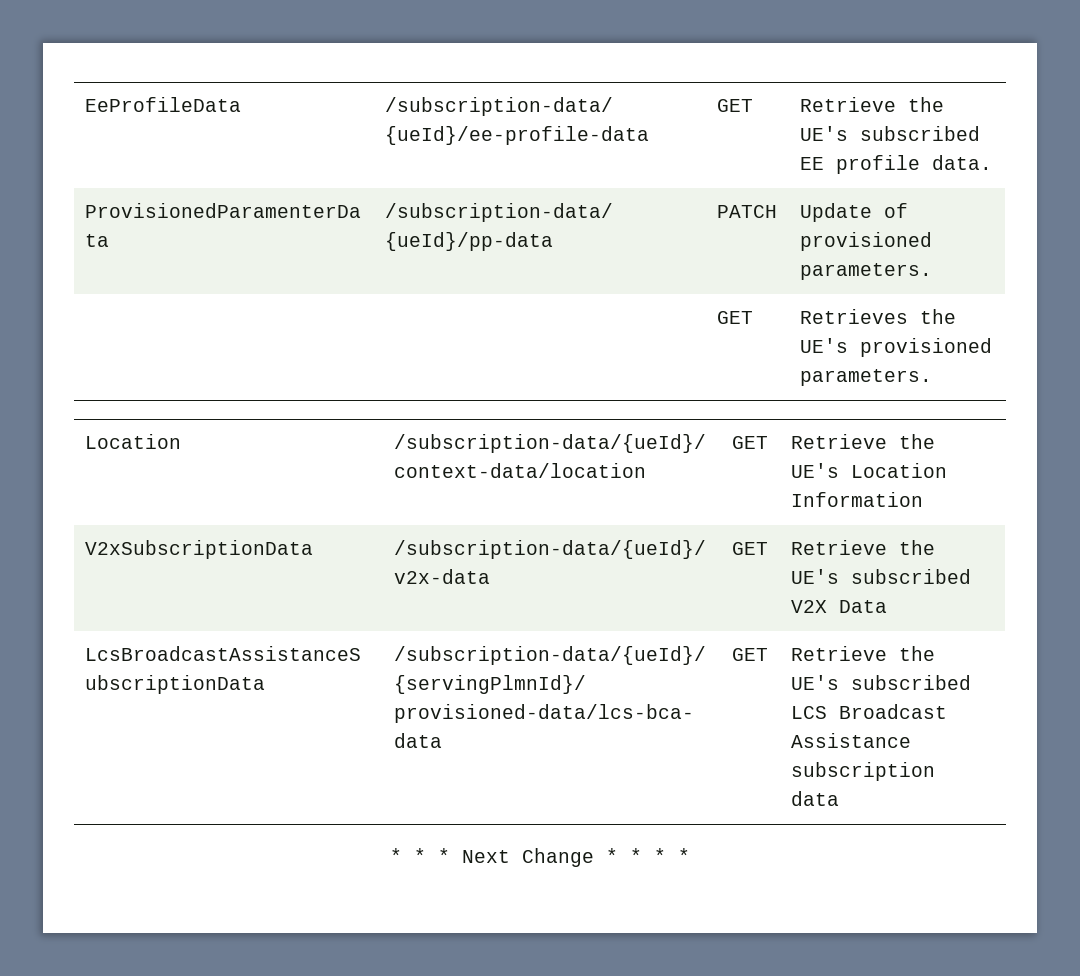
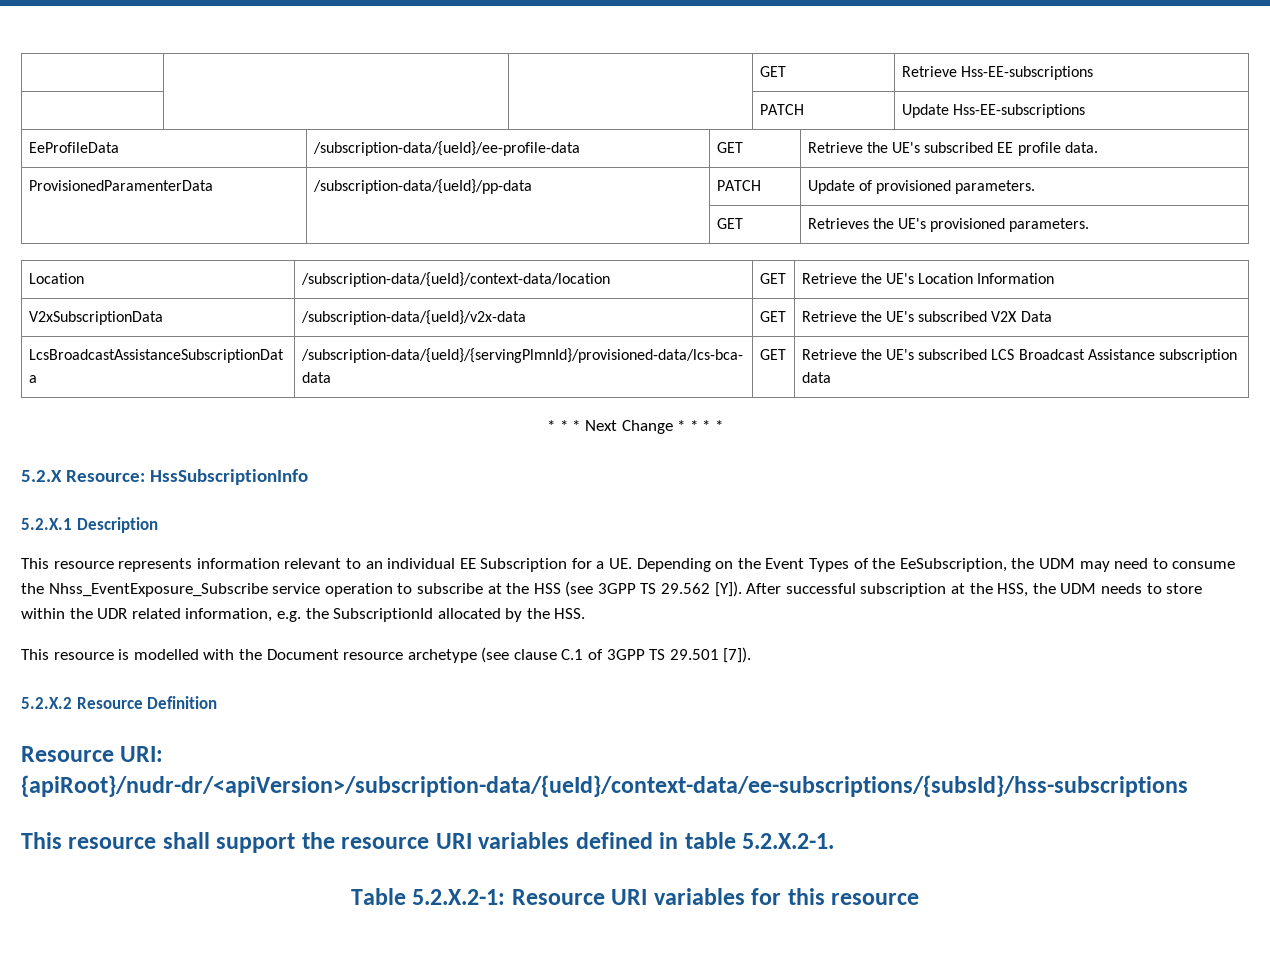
+ | | | GET | Retrieve Hss-EE-subscriptions
+ | | | PATCH | Update Hss-EE-subscriptions
+ 5.2.X Resource: HssSubscriptionInfo
+ 5.2.X.1 Description
+ This resource represents information relevant to an individual EE Subscription for a UE. Depending on the Event Types of the EeSubscription, the UDM may need to consume the Nhss_EventExposure_Subscribe service operation to subscribe at the HSS (see 3GPP TS 29.562 [Y]). After successful subscription at the HSS, the UDM needs to store within the UDR related information, e.g. the SubscriptionId allocated by the HSS.
+ This resource is modelled with the Document resource archetype (see clause C.1 of 3GPP TS 29.501 [7]).
+ 5.2.X.2 Resource Definition
+ Resource URI: {apiRoot}/nudr-dr/<apiVersion>/subscription-data/{ueId}/context-data/ee-subscriptions/{subsId}/hss-subscriptions
+ This resource shall support the resource URI variables defined in table 5.2.X.2-1.
+ Table 5.2.X.2-1: Resource URI variables for this resource

